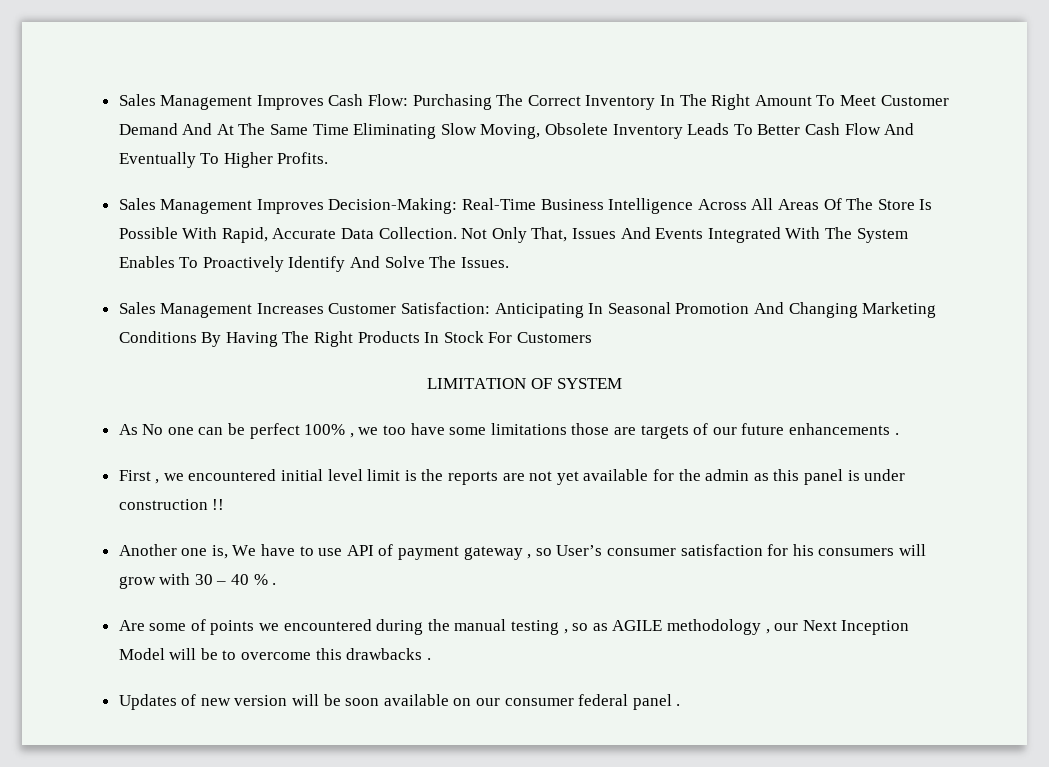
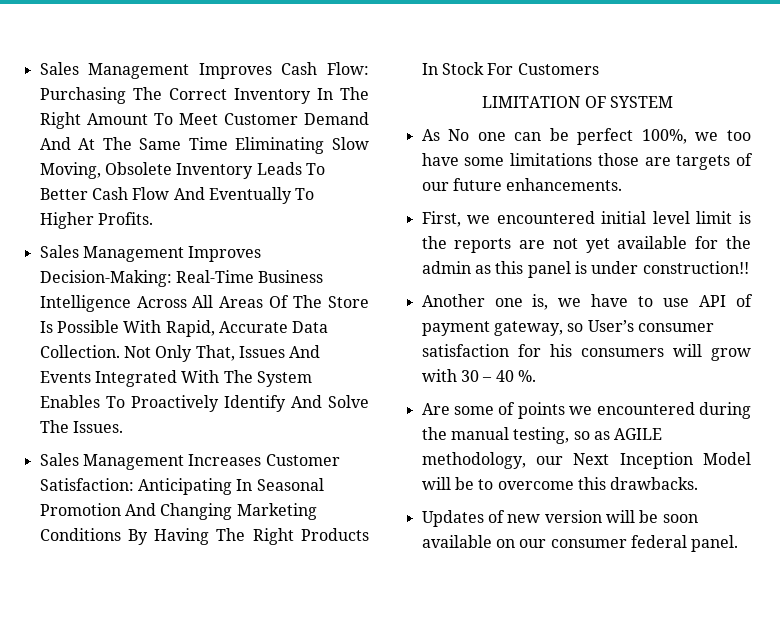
- As No one can be perfect 100% , we too have some limitations those are targets of our future enhancements .
- First , we encountered initial level limit is the reports are not yet available for the admin as this panel is under construction !!
+ As No one can be perfect 100%, we too have some limitations those are targets of our future enhancements.
+ First, we encountered initial level limit is the reports are not yet available for the admin as this panel is under construction!!
- Another one is, We have to use API of payment gateway , so User’s consumer satisfaction for his consumers will grow with 30 – 40 % .
+ Another one is, we have to use API of payment gateway, so User’s consumer satisfaction for his consumers will grow with 30 – 40 %.
- Are some of points we encountered during the manual testing , so as AGILE methodology , our Next Inception Model will be to overcome this drawbacks .
+ Are some of points we encountered during the manual testing, so as AGILE methodology, our Next Inception Model will be to overcome this drawbacks.
- Updates of new version will be soon available on our consumer federal panel .
+ Updates of new version will be soon available on our consumer federal panel.

